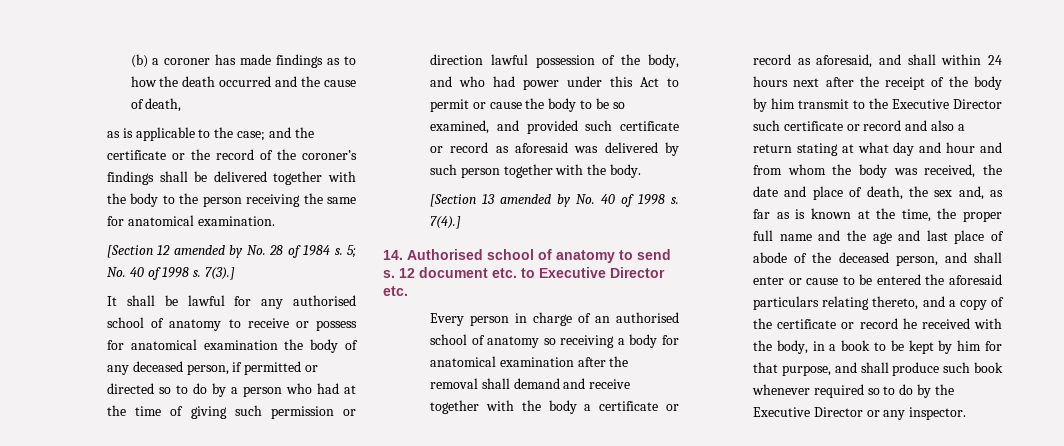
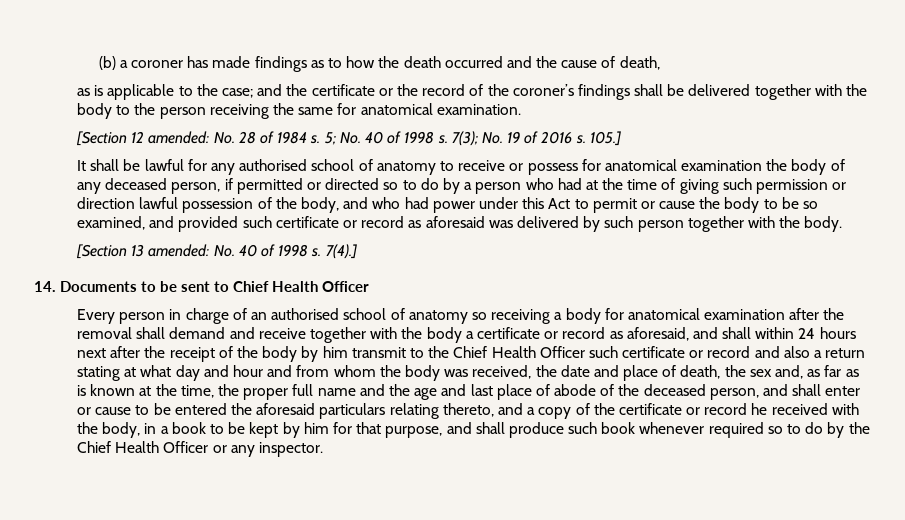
- [Section 12 amended by No. 28 of 1984 s.
+ [Section 12 amended: No. 28 of 1984 s.
- 7(3).]
+ 7(3); No. 19 of 2016 s. 105.]
- [Section 13 amended by No. 40 of 1998 s.
+ [Section 13 amended: No. 40 of 1998 s.
- 14. Authorised school of anatomy to send s. 12 document etc. to Executive Director etc.
+ 14. Documents to be sent to Chief Health Officer
- Every person in charge of an authorised school of anatomy so receiving a body for anatomical examination after the removal shall demand and receive together with the body a certificate or record as aforesaid, and shall within 24 hours next after the receipt of the body by him transmit to the Executive Director such certificate or record and also a return stating at what day and hour and from whom the body was received, the date and place of death, the sex and, as far as is known at the time, the proper full name and the age and last place of abode of the deceased person, and shall enter or cause to be entered the aforesaid particulars relating thereto, and a copy of the certificate or record he received with the body, in a book to be kept by him for that purpose, and shall produce such book whenever required so to do by the Executive Director or any inspector.
+ Every person in charge of an authorised school of anatomy so receiving a body for anatomical examination after the removal shall demand and receive together with the body a certificate or record as aforesaid, and shall within 24 hours next after the receipt of the body by him transmit to the Chief Health Officer such certificate or record and also a return stating at what day and hour and from whom the body was received, the date and place of death, the sex and, as far as is known at the time, the proper full name and the age and last place of abode of the deceased person, and shall enter or cause to be entered the aforesaid particulars relating thereto, and a copy of the certificate or record he received with the body, in a book to be kept by him for that purpose, and shall produce such book whenever required so to do by the Chief Health Officer or any inspector.

